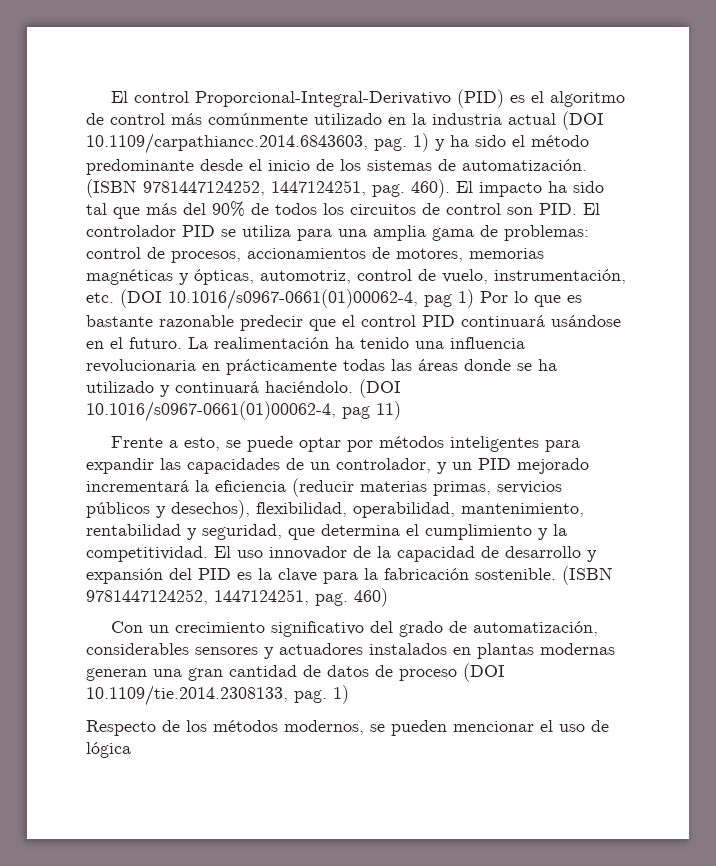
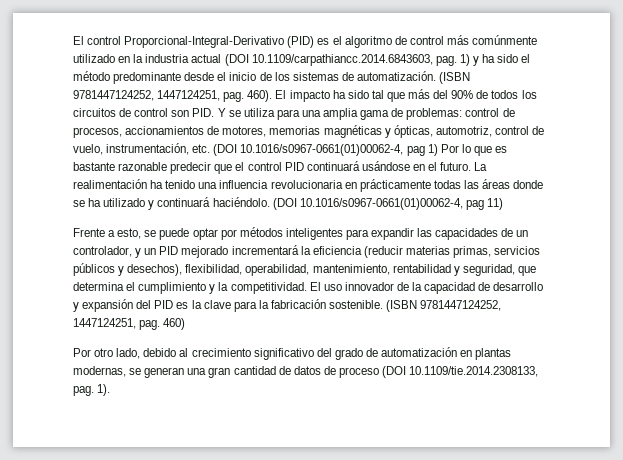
- El impacto ha sido tal que más del 90% de todos los circuitos de control son PID. El controlador PID se utiliza para una amplia gama de problemas:
+ El impacto ha sido tal que más del 90% de todos los circuitos de control son PID. Y se utiliza para una amplia gama de problemas:
- Con un crecimiento significativo del grado de automatización, considerables sensores y actuadores instalados en plantas modernas generan una gran cantidad de datos de proceso (DOI 10.1109/tie.2014.2308133, pag. 1)
- Respecto de los métodos modernos, se pueden mencionar el uso de lógica
+ Por otro lado, debido al crecimiento significativo del grado de automatización en plantas modernas, se generan una gran cantidad de datos de proceso (DOI 10.1109/tie.2014.2308133, pag. 1).

